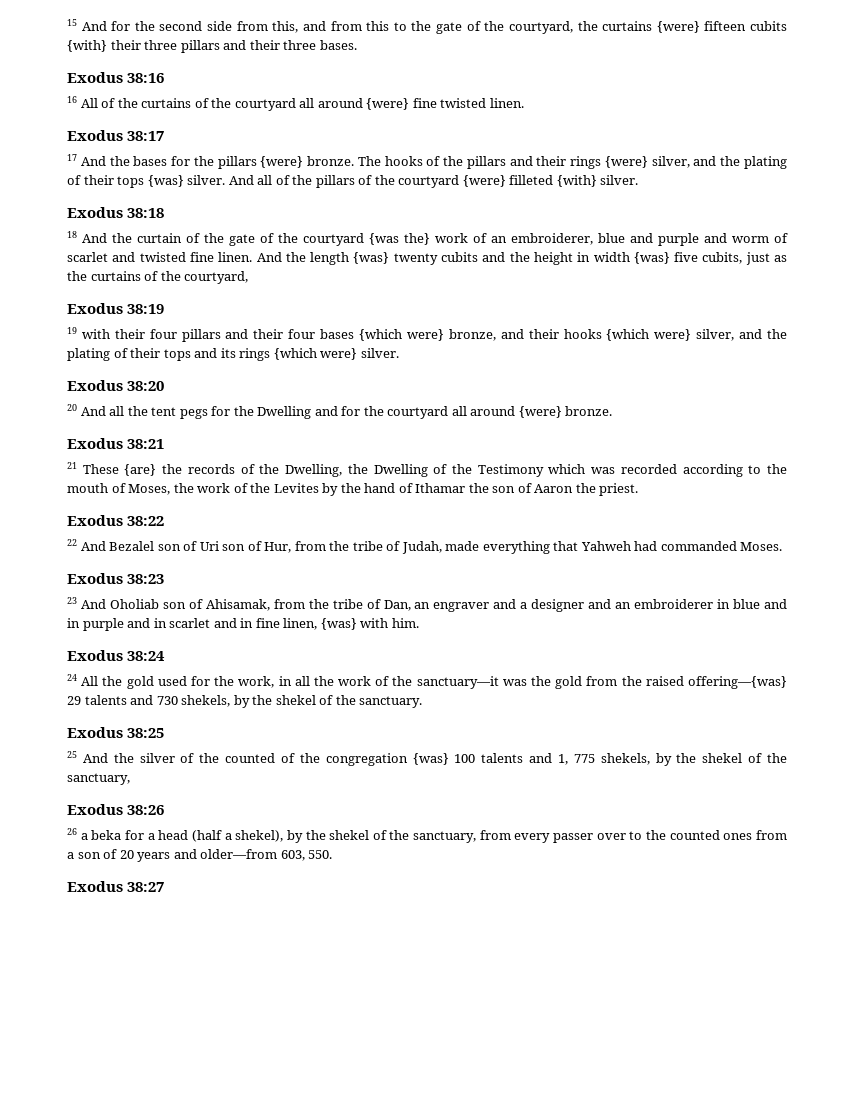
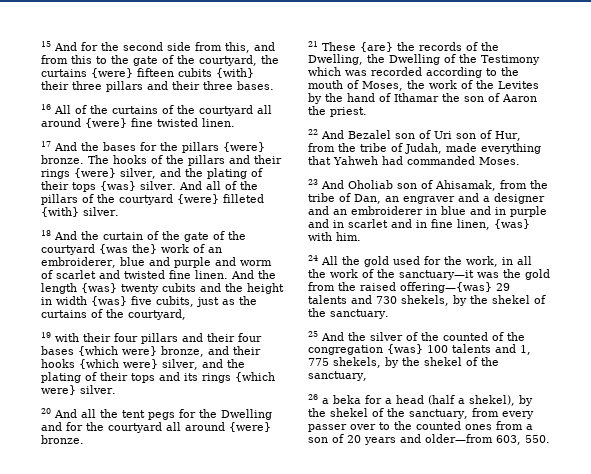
- Exodus 38:16
- Exodus 38:17
- Exodus 38:18
- Exodus 38:19
- Exodus 38:20
- Exodus 38:21
- Exodus 38:22
- Exodus 38:23
- Exodus 38:24
- Exodus 38:25
- Exodus 38:26
- Exodus 38:27

